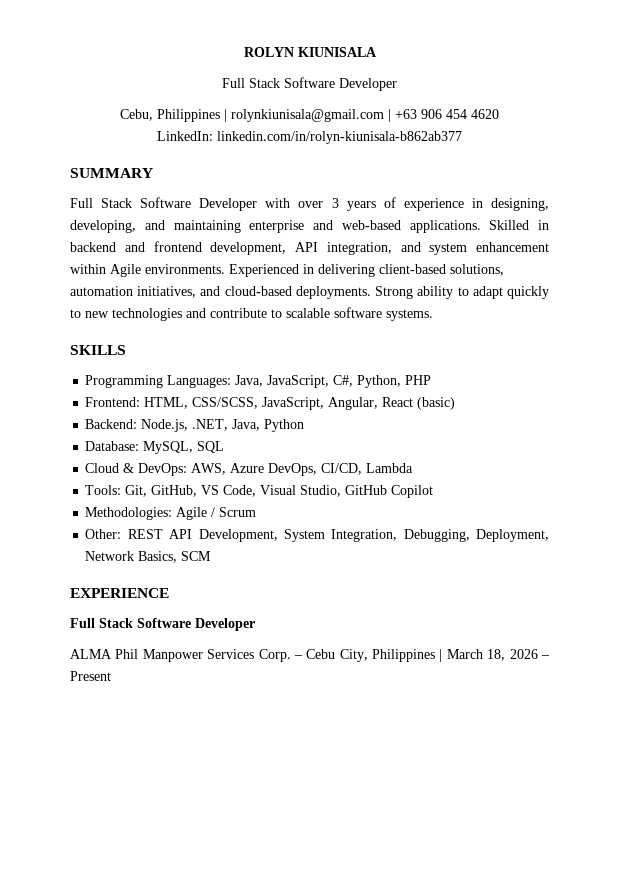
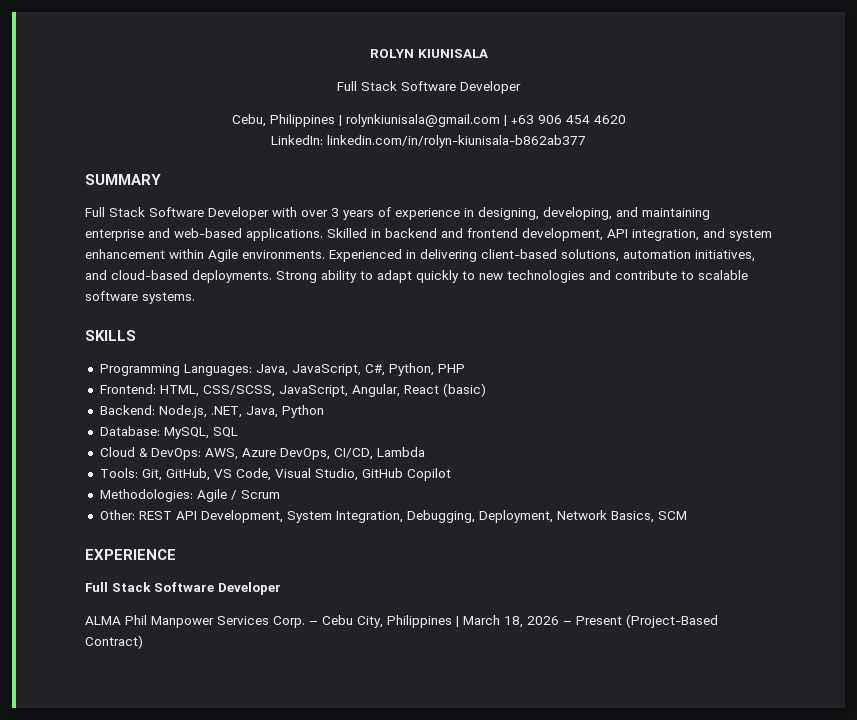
- – Cebu City, Philippines | March 18, 2026 – Present
+ – Cebu City, Philippines | March 18, 2026 – Present (Project-Based Contract)

